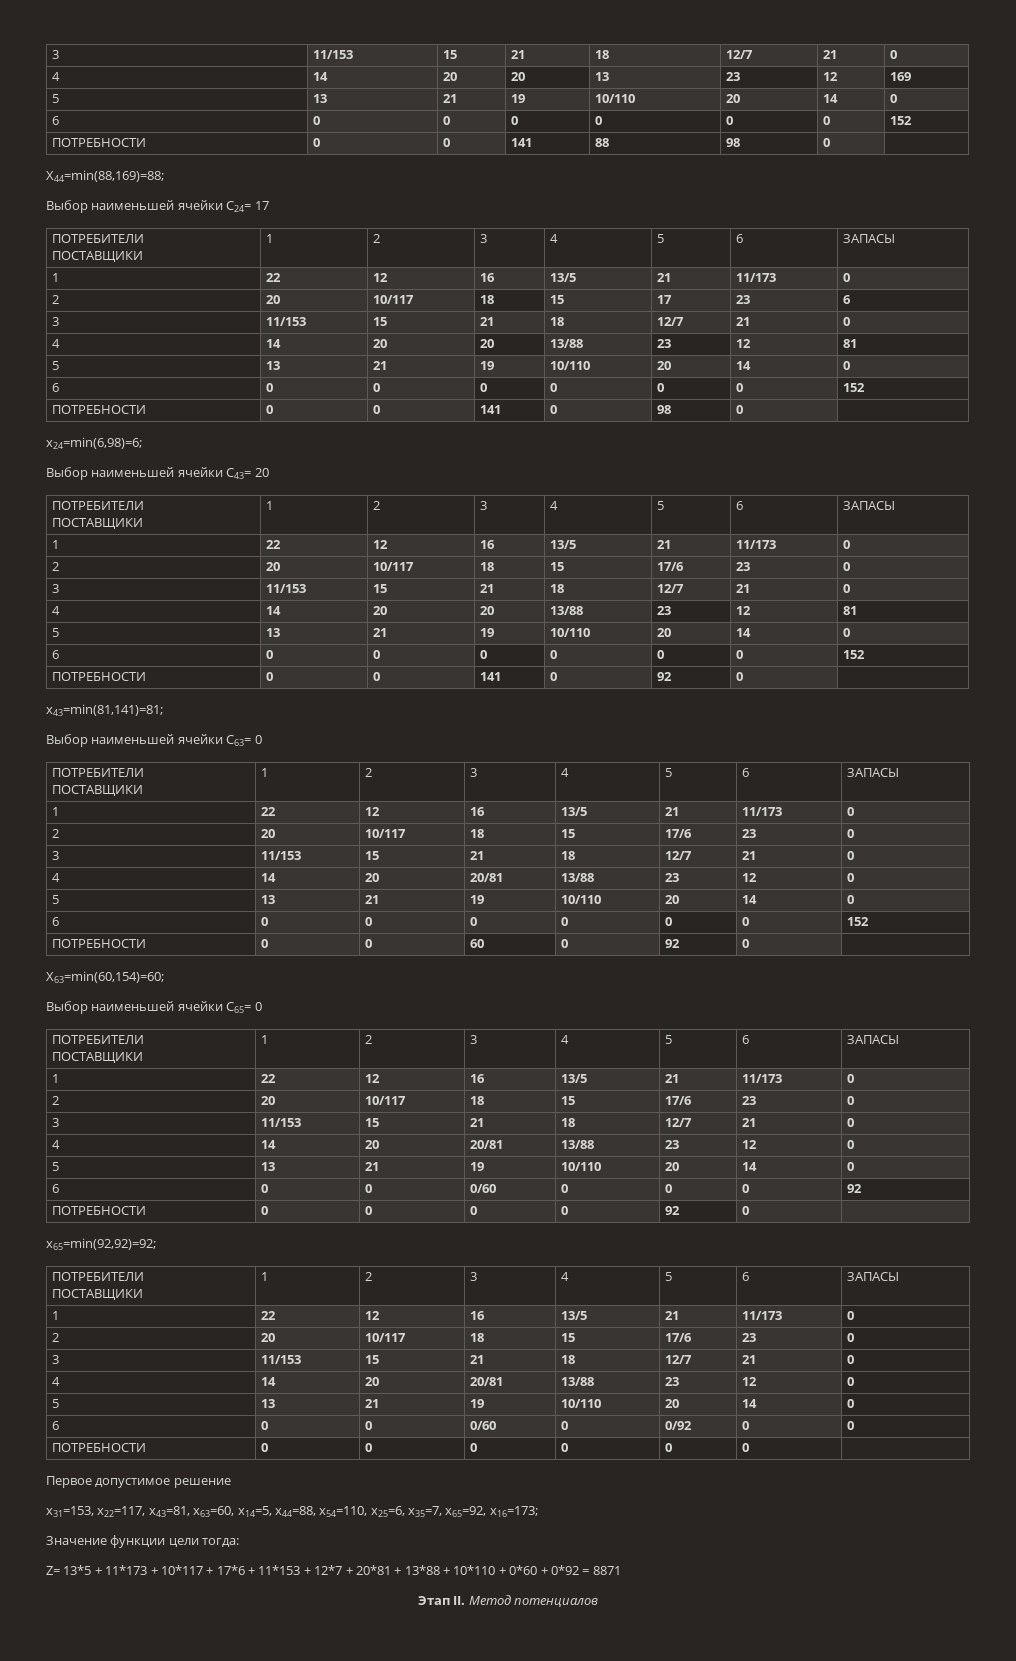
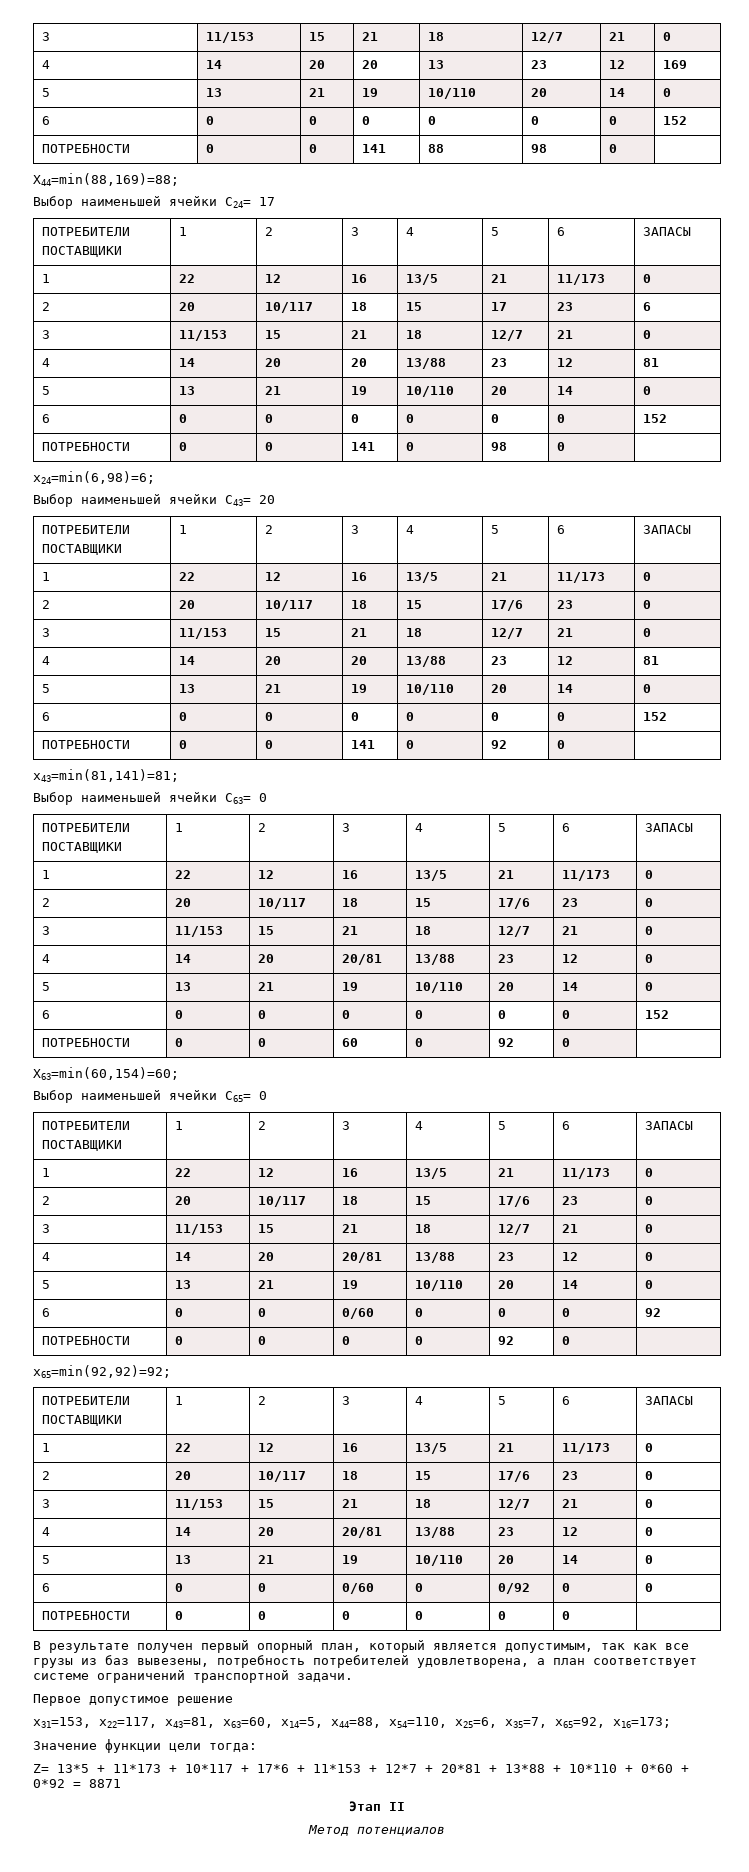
+ В результате получен первый опорный план, который является допустимым, так как все грузы из баз вывезены, потребность потребителей удовлетворена, а план соответствует системе ограничений транспортной задачи.
- Этап II. Метод потенциалов
+ Этап II
+ Метод потенциалов

